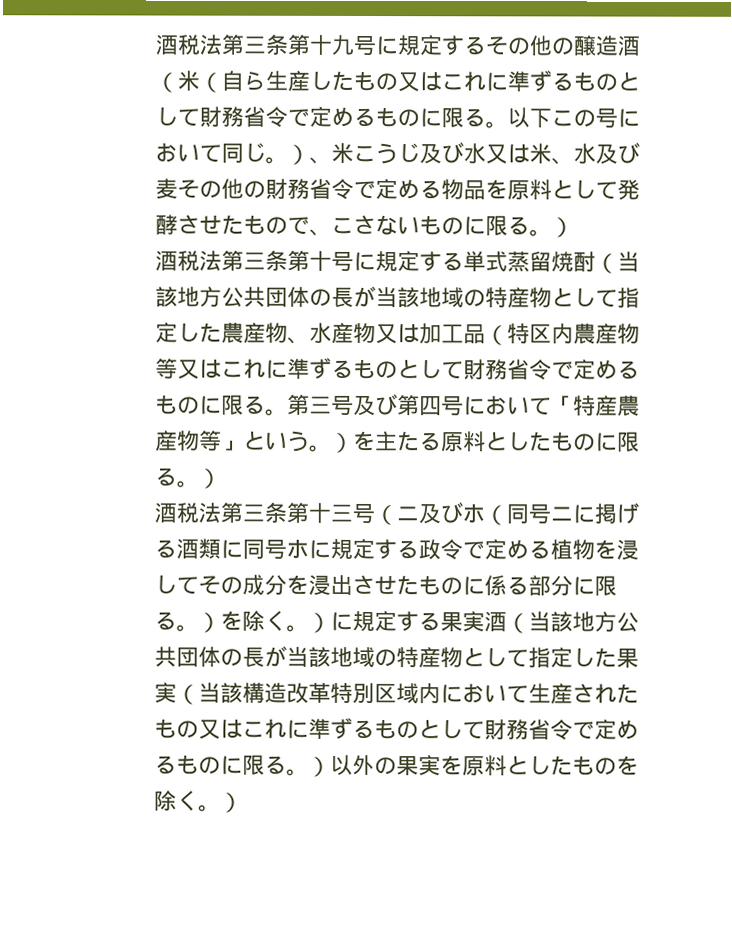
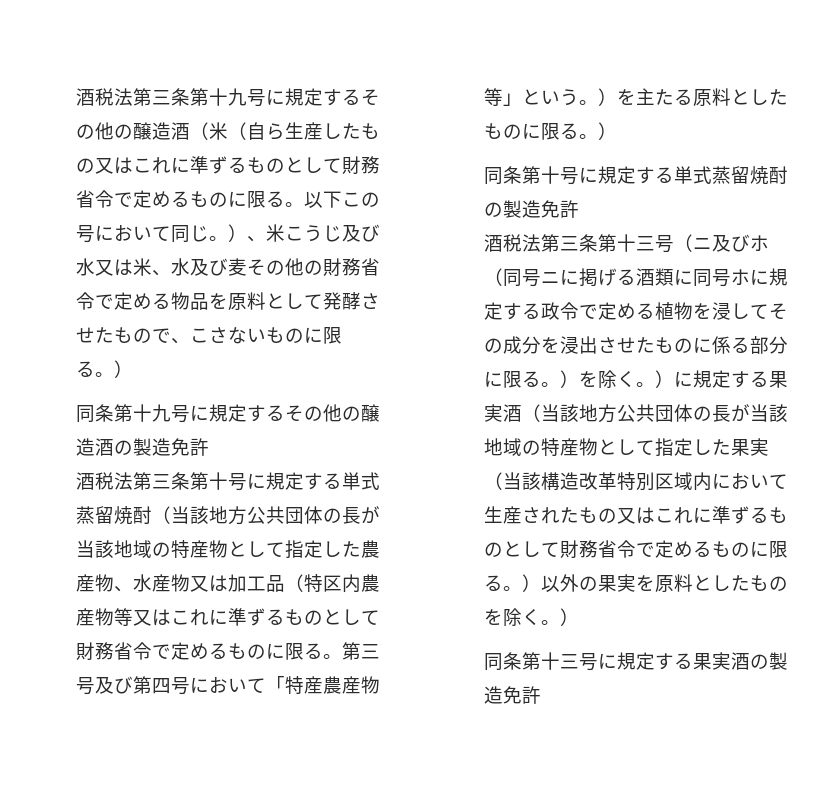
+ 同条第十九号に規定するその他の醸造酒の製造免許
+ 同条第十号に規定する単式蒸留焼酎の製造免許
+ 同条第十三号に規定する果実酒の製造免許

